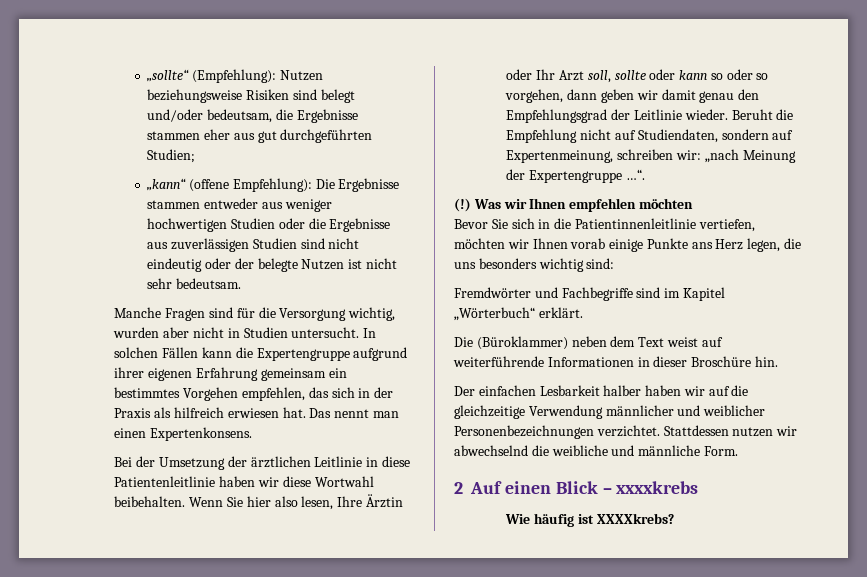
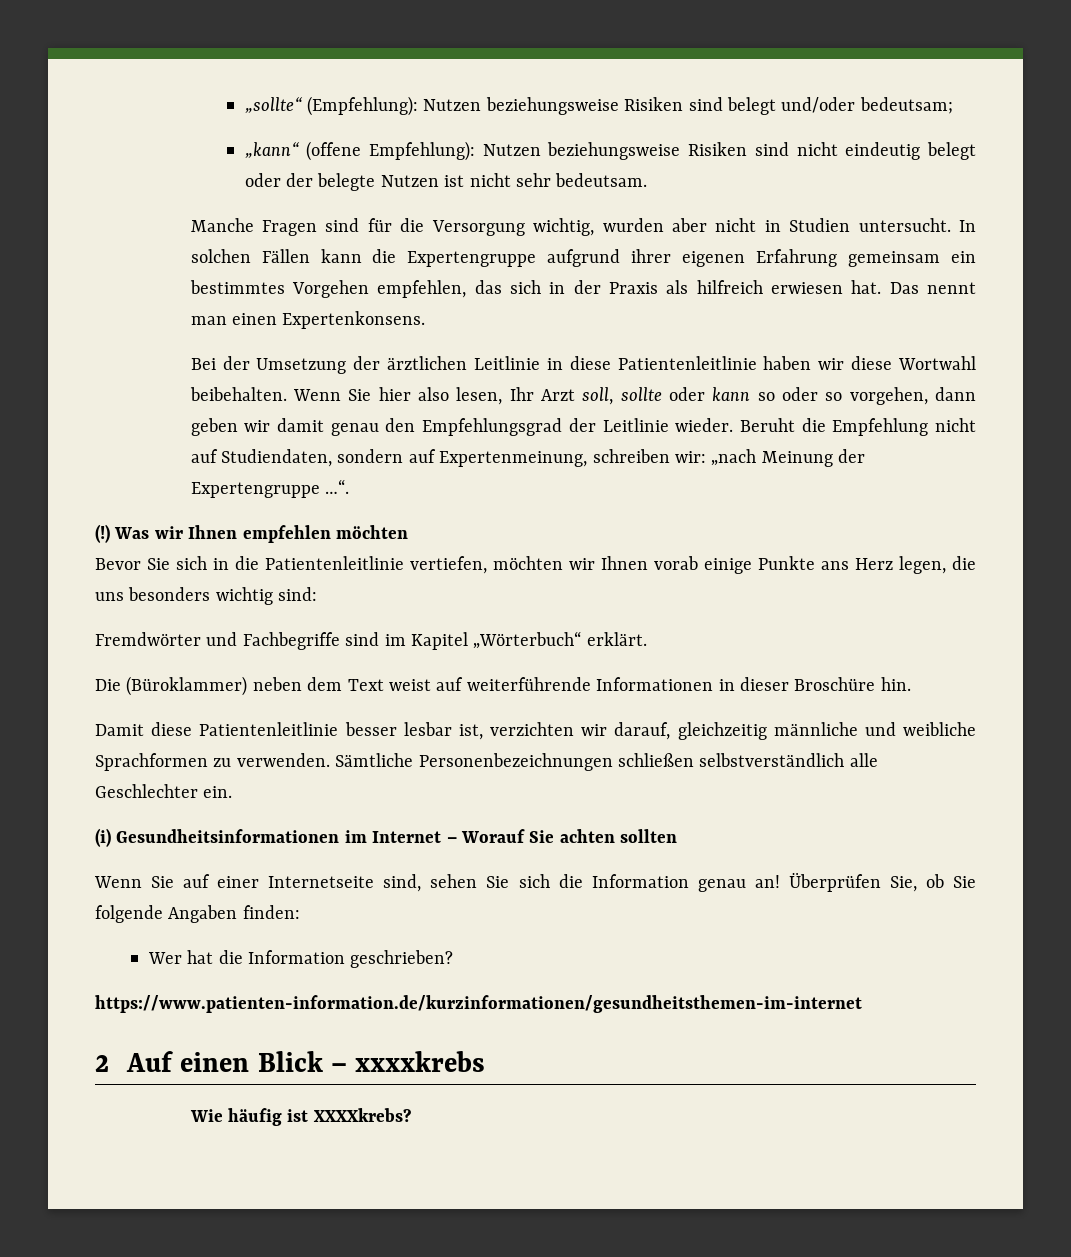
- „sollte“ (Empfehlung): Nutzen beziehungsweise Risiken sind belegt und/oder bedeutsam, die Ergebnisse stammen eher aus gut durchgeführten Studien;
- „kann“ (offene Empfehlung): Die Ergebnisse stammen entweder aus weniger hochwertigen Studien oder die Ergebnisse aus zuverlässigen Studien sind nicht eindeutig oder der belegte Nutzen ist nicht sehr bedeutsam.
+ „sollte“ (Empfehlung): Nutzen beziehungsweise Risiken sind belegt und/oder bedeutsam;
+ „kann“ (offene Empfehlung): Nutzen beziehungsweise Risiken sind nicht eindeutig belegt oder der belegte Nutzen ist nicht sehr bedeutsam.
- Wenn Sie hier also lesen, Ihre Ärztin oder Ihr Arzt soll, sollte oder kann so oder so vorgehen, dann geben wir damit genau den Empfehlungsgrad der Leitlinie wieder.
+ Wenn Sie hier also lesen, Ihr Arzt soll, sollte oder kann so oder so vorgehen, dann geben wir damit genau den Empfehlungsgrad der Leitlinie wieder.
- Bevor Sie sich in die Patientinnenleitlinie vertiefen, möchten wir Ihnen vorab einige Punkte ans Herz legen, die uns besonders wichtig sind:
+ Bevor Sie sich in die Patientenleitlinie vertiefen, möchten wir Ihnen vorab einige Punkte ans Herz legen, die uns besonders wichtig sind:
- Der einfachen Lesbarkeit halber haben wir auf die gleichzeitige Verwendung männlicher und weiblicher Personenbezeichnungen verzichtet. Stattdessen nutzen wir abwechselnd die weibliche und männliche Form.
+ Damit diese Patientenleitlinie besser lesbar ist, verzichten wir darauf, gleichzeitig männliche und weibliche Sprachformen zu verwenden. Sämtliche Personenbezeichnungen schließen selbstverständlich alle Geschlechter ein.
+ (i) Gesundheitsinformationen im Internet – Worauf Sie achten sollten
+ Wenn Sie auf einer Internetseite sind, sehen Sie sich die Information genau an! Überprüfen Sie, ob Sie folgende Angaben finden:
+ Wer hat die Information geschrieben?
+ https://www.patienten-information.de/kurzinformationen/gesundheitsthemen-im-internet

